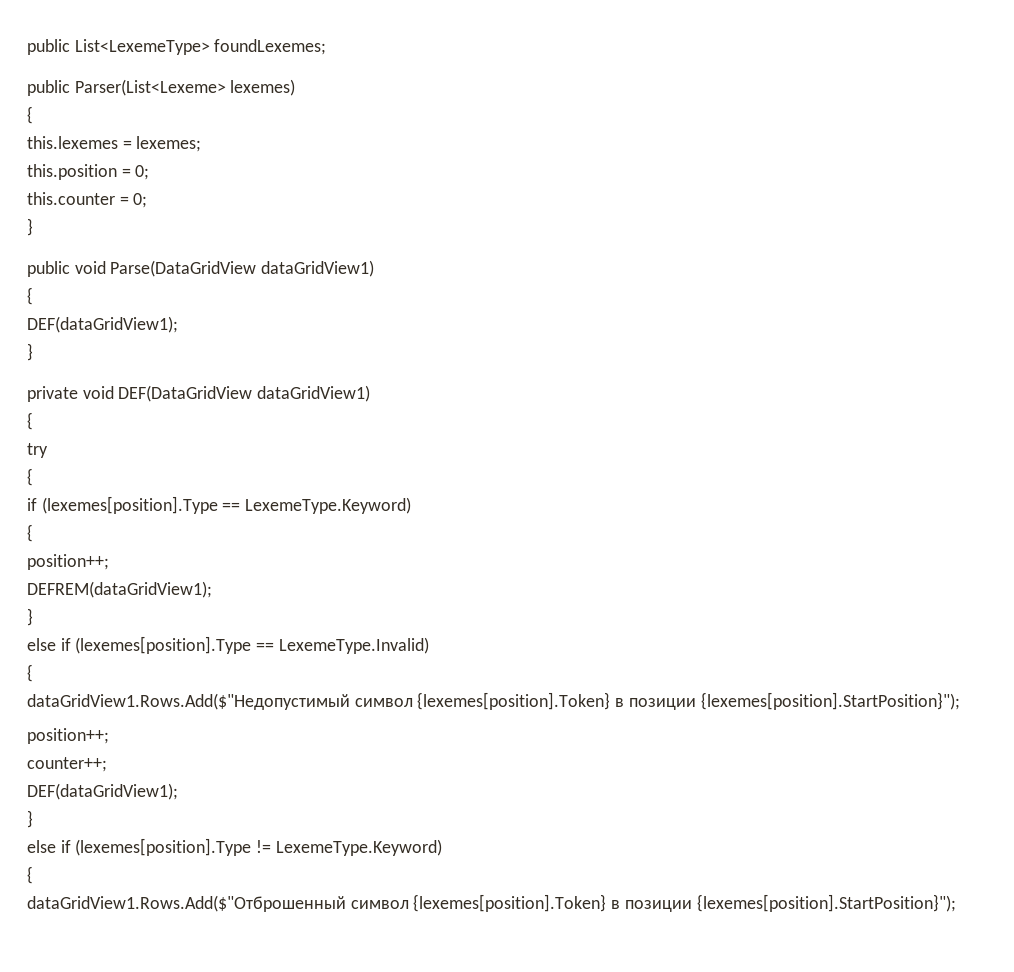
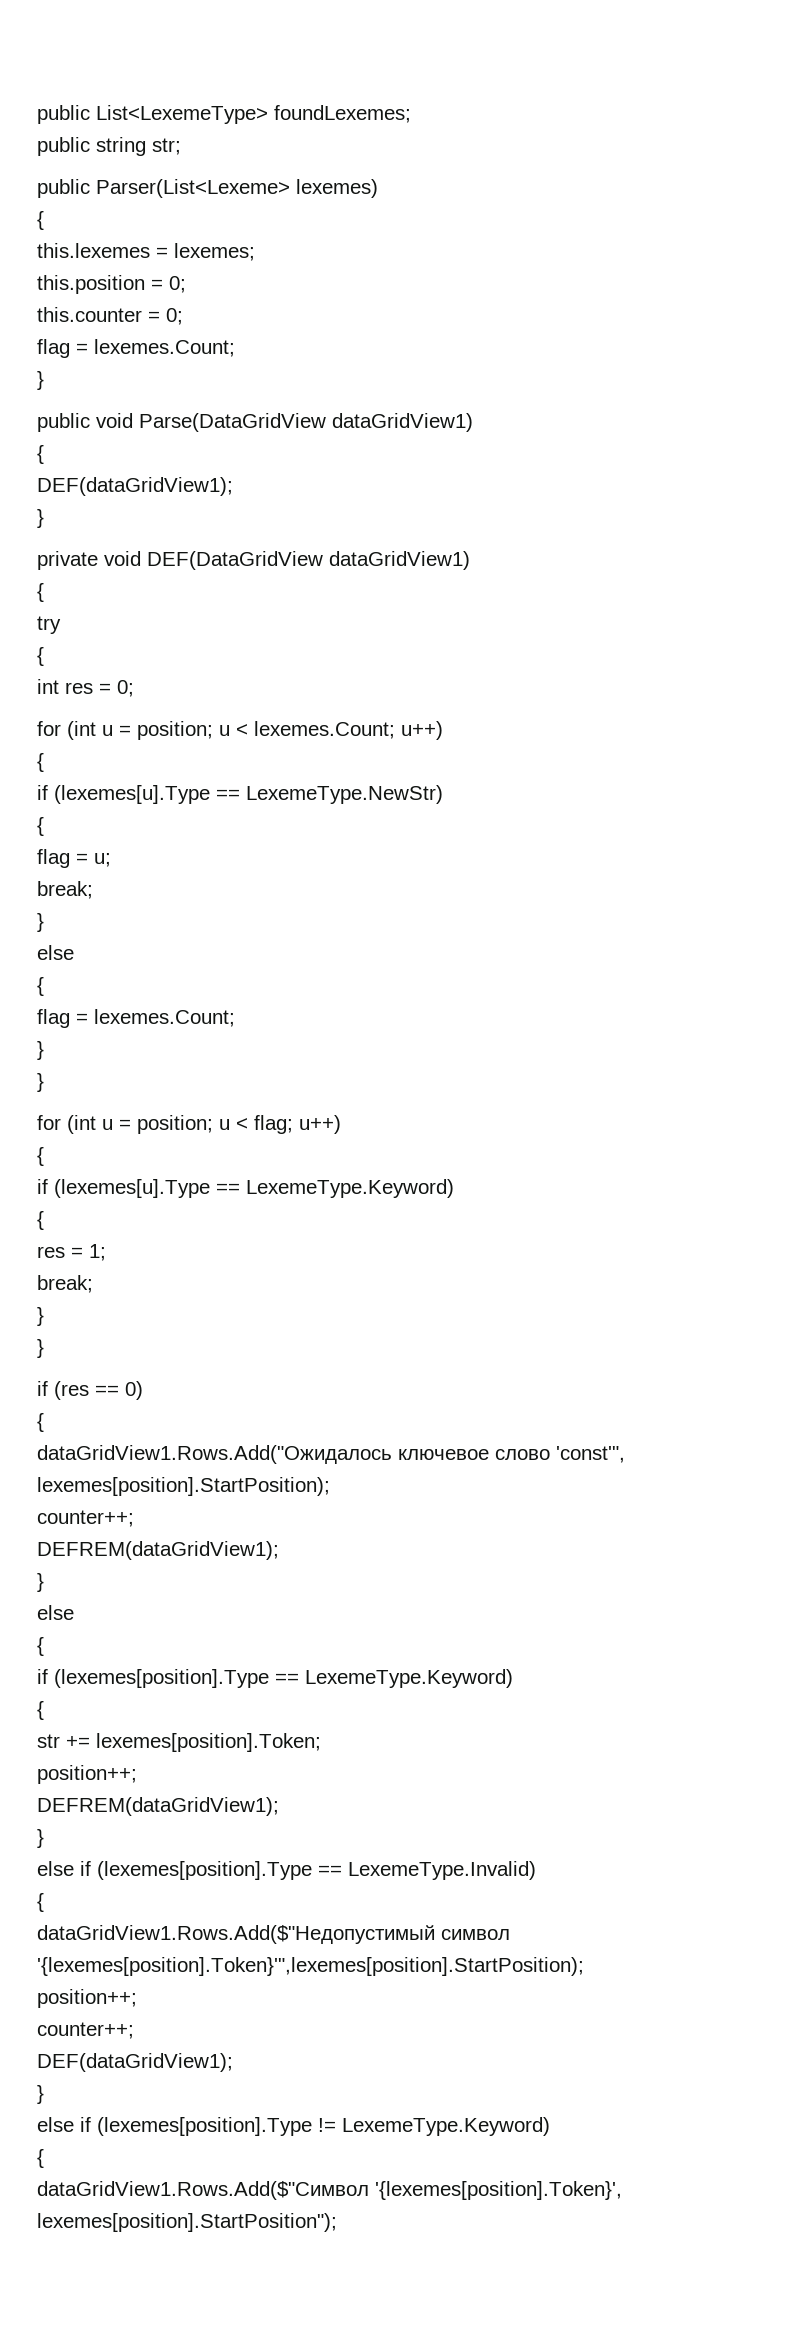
+ public string str;
  this.counter = 0;
+ flag = lexemes.Count;
+ int res = 0;
+ for (int u = position; u < lexemes.Count; u++)
+ {
+ if (lexemes[u].Type == LexemeType.NewStr)
+ {
+ flag = u;
+ break;
+ }
+ else
+ {
+ flag = lexemes.Count;
+ }
+ }
+ for (int u = position; u < flag; u++)
+ {
+ if (lexemes[u].Type == LexemeType.Keyword)
+ {
+ res = 1;
+ break;
+ }
+ }
+ if (res == 0)
+ {
+ dataGridView1.Rows.Add("Ожидалось ключевое слово 'const'", lexemes[position].StartPosition);
+ counter++;
+ DEFREM(dataGridView1);
+ }
+ else
+ {
+ str += lexemes[position].Token;
- dataGridView1.Rows.Add($"Недопустимый символ {lexemes[position].Token} в позиции {lexemes[position].StartPosition}");
+ dataGridView1.Rows.Add($"Недопустимый символ '{lexemes[position].Token}'",lexemes[position].StartPosition);
- dataGridView1.Rows.Add($"Отброшенный символ {lexemes[position].Token} в позиции {lexemes[position].StartPosition}");
+ dataGridView1.Rows.Add($"Cимвол '{lexemes[position].Token}', lexemes[position].StartPosition");

